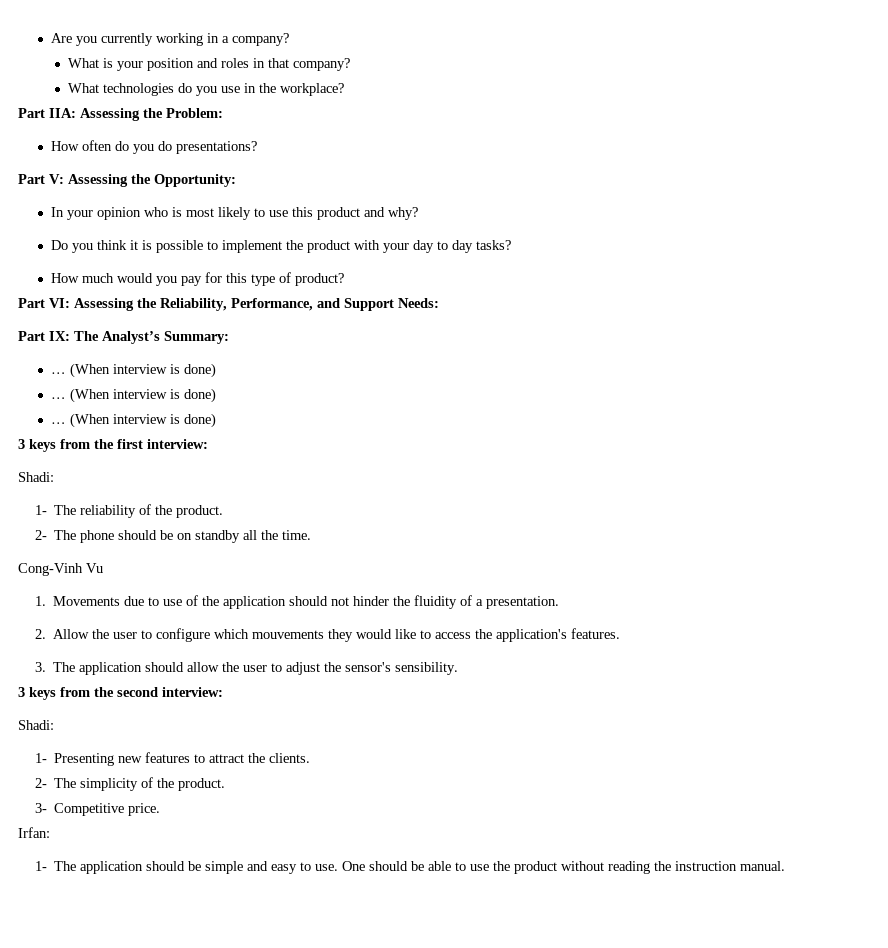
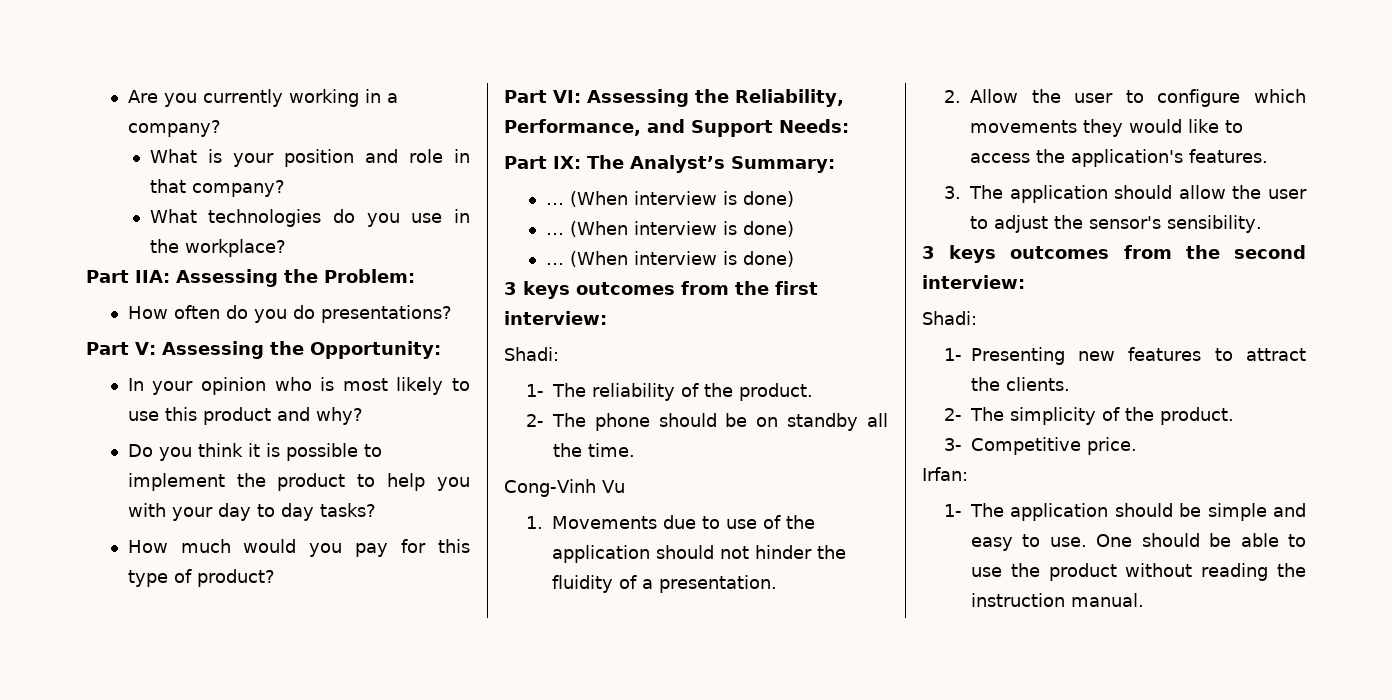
- What is your position and roles in that company?
+ What is your position and role in that company?
- Do you think it is possible to implement the product with your day to day tasks?
+ Do you think it is possible to implement the product to help you with your day to day tasks?
- 3 keys from the first interview:
+ 3 keys outcomes from the first interview:
- 2. Allow the user to configure which mouvements they would like to access the application's features.
+ 2. Allow the user to configure which movements they would like to access the application's features.
- 3 keys from the second interview:
+ 3 keys outcomes from the second interview:

